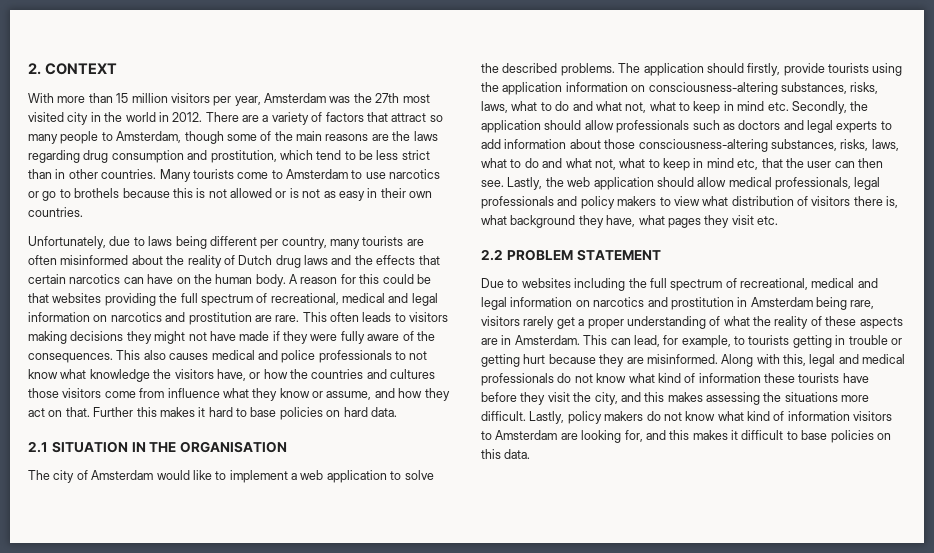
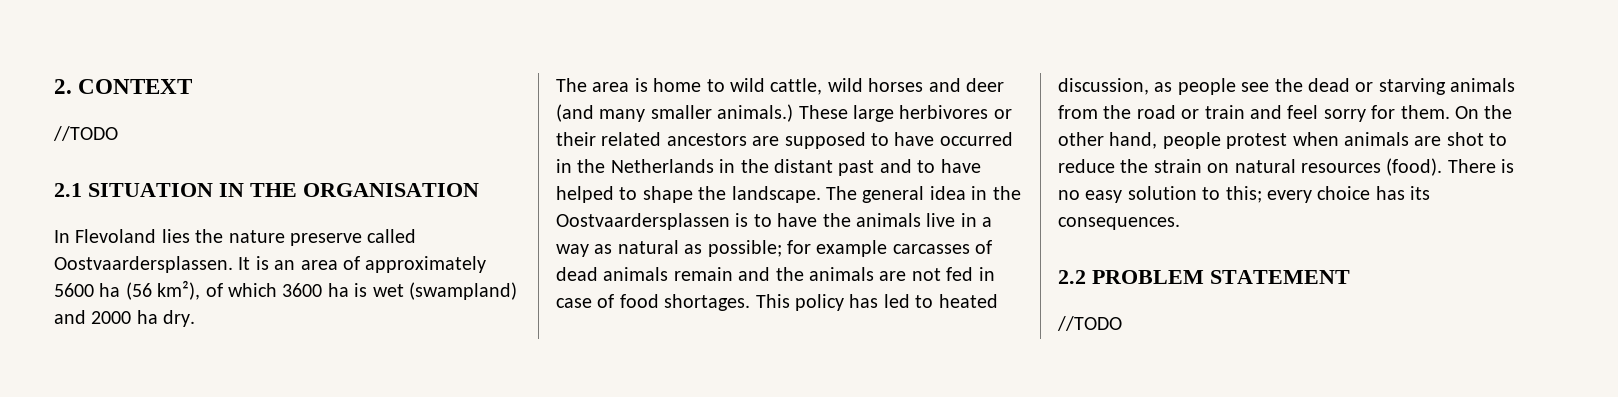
  2. CONTEXT
- With more than 15 million visitors per year, Amsterdam was the 27th most visited city in the world in 2012. There are a variety of factors that attract so many people to Amsterdam, though some of the main reasons are the laws regarding drug consumption and prostitution, which tend to be less strict than in other countries. Many tourists come to Amsterdam to use narcotics or go to brothels because this is not allowed or is not as easy in their own countries.
- Unfortunately, due to laws being different per country, many tourists are often misinformed about the reality of Dutch drug laws and the effects that certain narcotics can have on the human body. A reason for this could be that websites providing the full spectrum of recreational, medical and legal information on narcotics and prostitution are rare. This often leads to visitors making decisions they might not have made if they were fully aware of the consequences. This also causes medical and police professionals to not know what knowledge the visitors have, or how the countries and cultures those visitors come from influence what they know or assume, and how they act on that. Further this makes it hard to base policies on hard data.
+ //TODO
- The city of Amsterdam would like to implement a web application to solve the described problems. The application should firstly, provide tourists using the application information on consciousness-altering substances, risks, laws, what to do and what not, what to keep in mind etc. Secondly, the application should allow professionals such as doctors and legal experts to add information about those consciousness-altering substances, risks, laws, what to do and what not, what to keep in mind etc, that the user can then see. Lastly, the web application should allow medical professionals, legal professionals and policy makers to view what distribution of visitors there is, what background they have, what pages they visit etc.
+ In Flevoland lies the nature preserve called Oostvaardersplassen. It is an area of approximately 5600 ha (56 km²), of which 3600 ha is wet (swampland) and 2000 ha dry.
+ The area is home to wild cattle, wild horses and deer (and many smaller animals.) These large herbivores or their related ancestors are supposed to have occurred in the Netherlands in the distant past and to have helped to shape the landscape. The general idea in the Oostvaardersplassen is to have the animals live in a way as natural as possible; for example carcasses of dead animals remain and the animals are not fed in case of food shortages. This policy has led to heated discussion, as people see the dead or starving animals from the road or train and feel sorry for them. On the other hand, people protest when animals are shot to reduce the strain on natural resources (food). There is no easy solution to this; every choice has its consequences.
  2.2 PROBLEM STATEMENT
- Due to websites including the full spectrum of recreational, medical and legal information on narcotics and prostitution in Amsterdam being rare, visitors rarely get a proper understanding of what the reality of these aspects are in Amsterdam. This can lead, for example, to tourists getting in trouble or getting hurt because they are misinformed. Along with this, legal and medical professionals do not know what kind of information these tourists have before they visit the city, and this makes assessing the situations more difficult. Lastly, policy makers do not know what kind of information visitors to Amsterdam are looking for, and this makes it difficult to base policies on this data.
+ //TODO

